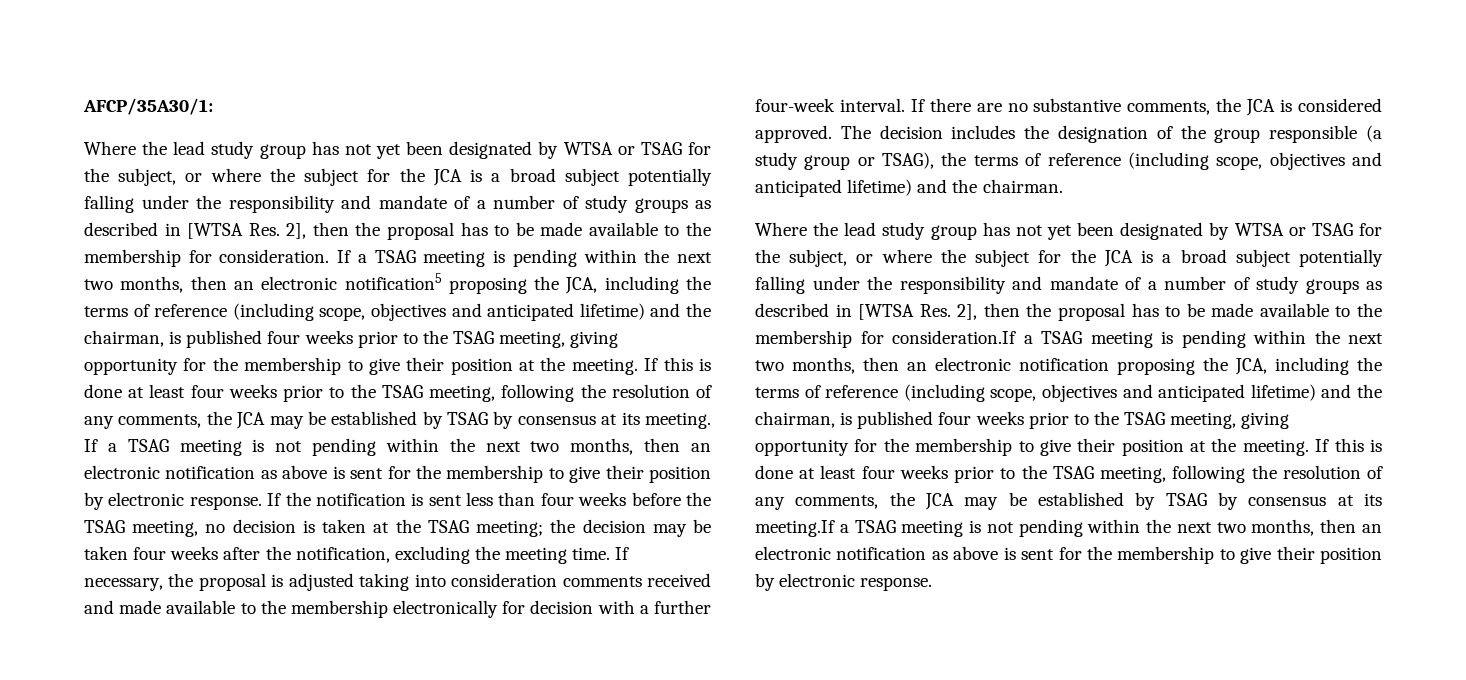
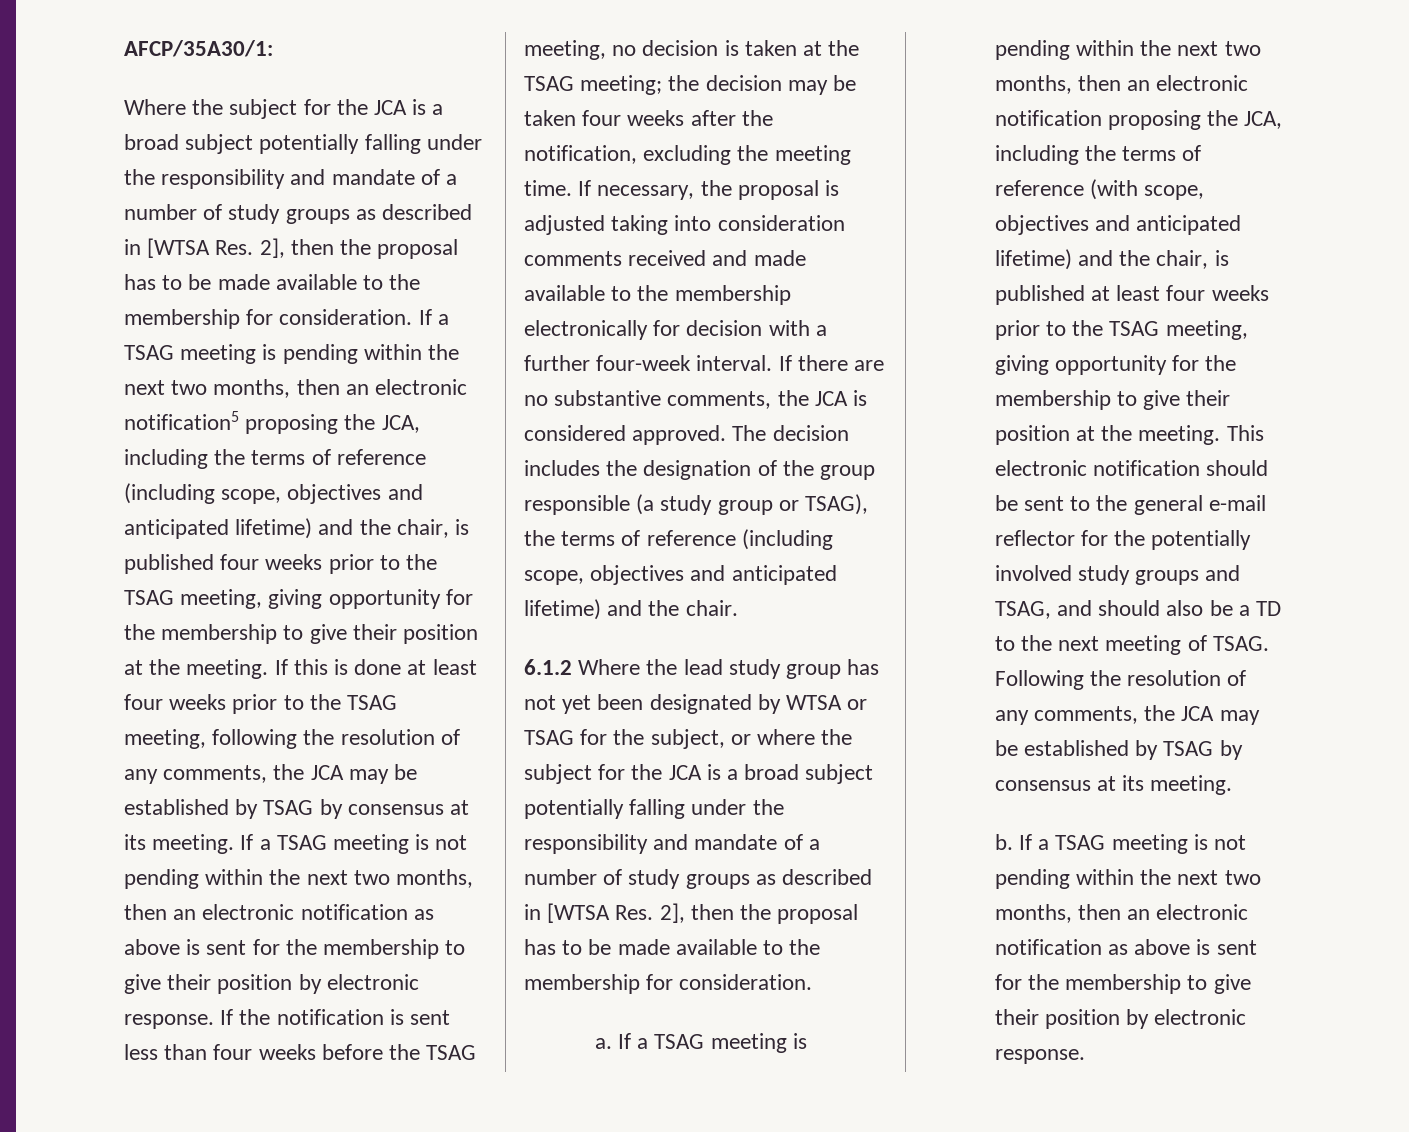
- Where the lead study group has not yet been designated by WTSA or TSAG for the subject, or where the subject for the JCA is a broad subject potentially falling under the responsibility and mandate of a number of study groups as described in [WTSA Res. 2], then the proposal has to be made available to the membership for consideration.
+ Where the subject for the JCA is a broad subject potentially falling under the responsibility and mandate of a number of study groups as described in [WTSA Res. 2], then the proposal has to be made available to the membership for consideration.
- If a TSAG meeting is pending within the next two months, then an electronic notification5 proposing the JCA, including the terms of reference (including scope, objectives and anticipated lifetime) and the chairman, is published four weeks prior to the TSAG meeting, giving opportunity for the membership to give their position at the meeting.
+ If a TSAG meeting is pending within the next two months, then an electronic notification5 proposing the JCA, including the terms of reference (including scope, objectives and anticipated lifetime) and the chair, is published four weeks prior to the TSAG meeting, giving opportunity for the membership to give their position at the meeting.
- The decision includes the designation of the group responsible (a study group or TSAG), the terms of reference (including scope, objectives and anticipated lifetime) and the chairman.
- Where the lead study group has not yet been designated by WTSA or TSAG for the subject, or where the subject for the JCA is a broad subject potentially falling under the responsibility and mandate of a number of study groups as described in [WTSA Res. 2], then the proposal has to be made available to the membership for consideration.If a TSAG meeting is pending within the next two months, then an electronic notification proposing the JCA, including the terms of reference (including scope, objectives and anticipated lifetime) and the chairman, is published four weeks prior to the TSAG meeting, giving opportunity for the membership to give their position at the meeting.
+ The decision includes the designation of the group responsible (a study group or TSAG), the terms of reference (including scope, objectives and anticipated lifetime) and the chair.
+ 6.1.2 Where the lead study group has not yet been designated by WTSA or TSAG for the subject, or where the subject for the JCA is a broad subject potentially falling under the responsibility and mandate of a number of study groups as described in [WTSA Res. 2], then the proposal has to be made available to the membership for consideration.
+ a. If a TSAG meeting is pending within the next two months, then an electronic notification proposing the JCA, including the terms of reference (with scope, objectives and anticipated lifetime) and the chair, is published at least four weeks prior to the TSAG meeting, giving opportunity for the membership to give their position at the meeting.
- If this is done at least four weeks prior to the TSAG meeting, following the resolution of any comments, the JCA may be established by TSAG by consensus at its meeting.If a TSAG meeting is not pending within the next two months, then an electronic notification as above is sent for the membership to give their position by electronic response.
+ This electronic notification should be sent to the general e-mail reflector for the potentially involved study groups and TSAG, and should also be a TD to the next meeting of TSAG. Following the resolution of any comments, the JCA may be established by TSAG by consensus at its meeting.
+ b. If a TSAG meeting is not pending within the next two months, then an electronic notification as above is sent for the membership to give their position by electronic response.

